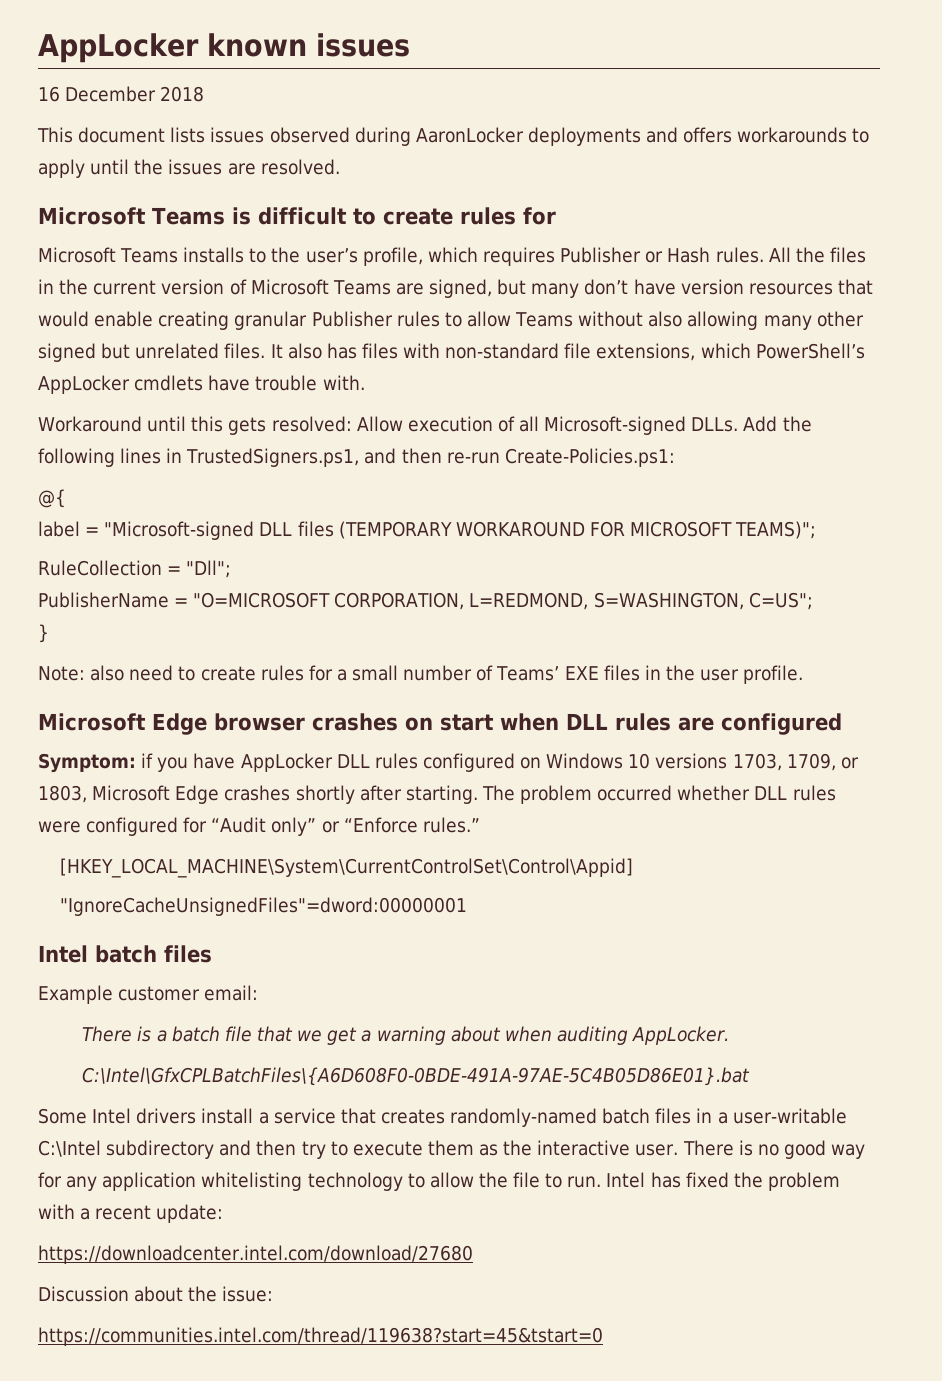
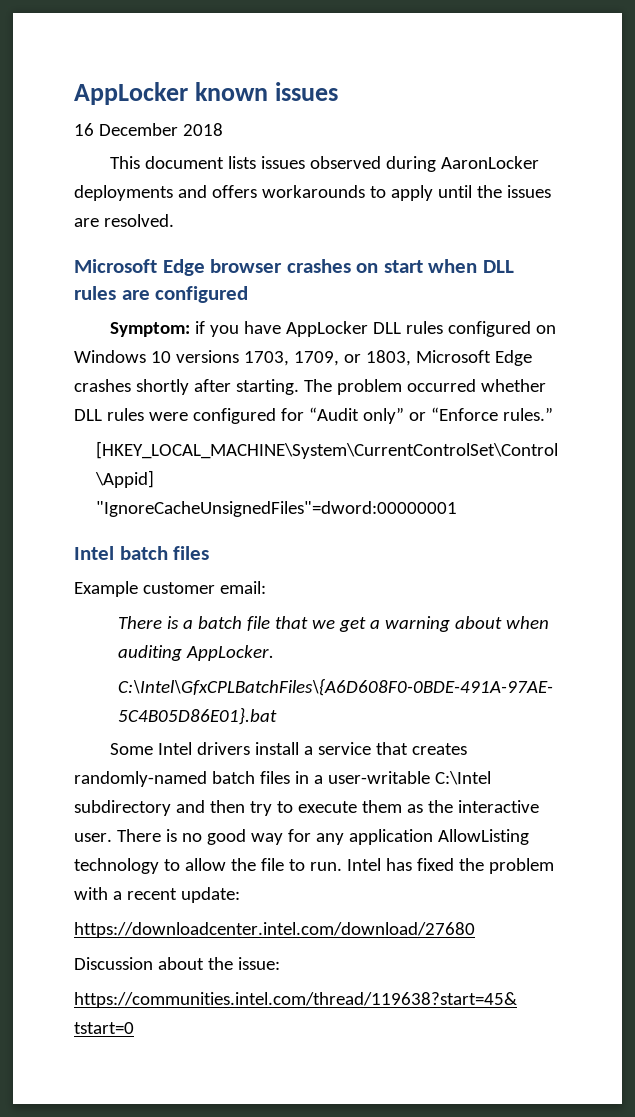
- Microsoft Teams is difficult to create rules for
- Microsoft Teams installs to the user’s profile, which requires Publisher or Hash rules. All the files in the current version of Microsoft Teams are signed, but many don’t have version resources that would enable creating granular Publisher rules to allow Teams without also allowing many other signed but unrelated files. It also has files with non-standard file extensions, which PowerShell’s AppLocker cmdlets have trouble with.
- Workaround until this gets resolved: Allow execution of all Microsoft-signed DLLs. Add the following lines in TrustedSigners.ps1, and then re-run Create-Policies.ps1:
- @{
- label = "Microsoft-signed DLL files (TEMPORARY WORKAROUND FOR MICROSOFT TEAMS)";
- RuleCollection = "Dll";
- PublisherName = "O=MICROSOFT CORPORATION, L=REDMOND, S=WASHINGTON, C=US";
- }
- Note: also need to create rules for a small number of Teams’ EXE files in the user profile.
- There is no good way for any application whitelisting technology to allow the file to run.
+ There is no good way for any application AllowListing technology to allow the file to run.

